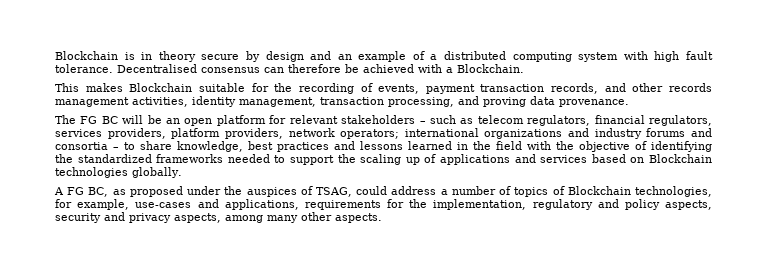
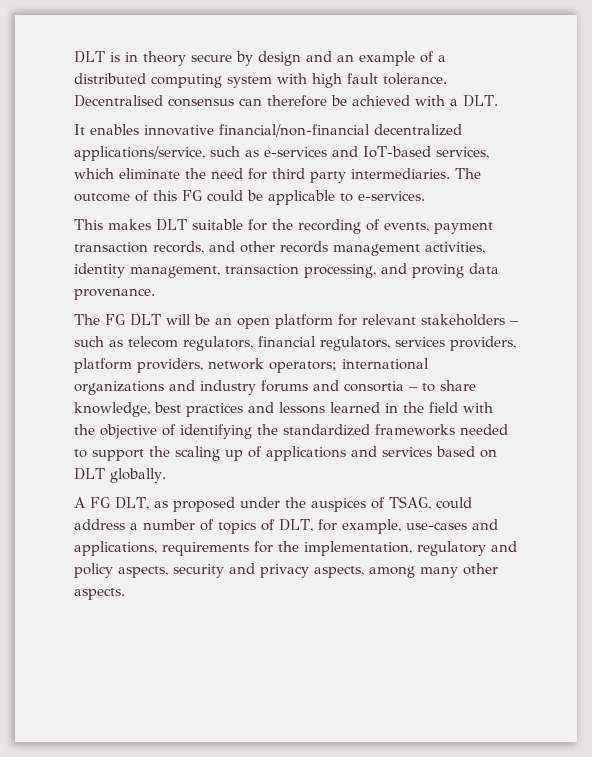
- Blockchain is in theory secure by design and an example of a distributed computing system with high fault tolerance.
+ DLT is in theory secure by design and an example of a distributed computing system with high fault tolerance.
- Decentralised consensus can therefore be achieved with a Blockchain.
+ Decentralised consensus can therefore be achieved with a DLT.
+ It enables innovative financial/non-financial decentralized applications/service, such as e-services and IoT-based services, which eliminate the need for third party intermediaries. The outcome of this FG could be applicable to e-services.
- This makes Blockchain suitable for the recording of events, payment transaction records, and other records management activities, identity management, transaction processing, and proving data provenance.
+ This makes DLT suitable for the recording of events, payment transaction records, and other records management activities, identity management, transaction processing, and proving data provenance.
- The FG BC will be an open platform for relevant stakeholders – such as telecom regulators, financial regulators, services providers, platform providers, network operators;
+ The FG DLT will be an open platform for relevant stakeholders – such as telecom regulators, financial regulators, services providers, platform providers, network operators;
- international organizations and industry forums and consortia – to share knowledge, best practices and lessons learned in the field with the objective of identifying the standardized frameworks needed to support the scaling up of applications and services based on Blockchain technologies globally.
+ international organizations and industry forums and consortia – to share knowledge, best practices and lessons learned in the field with the objective of identifying the standardized frameworks needed to support the scaling up of applications and services based on DLT globally.
- A FG BC, as proposed under the auspices of TSAG, could address a number of topics of Blockchain technologies, for example, use-cases and applications, requirements for the implementation, regulatory and policy aspects, security and privacy aspects, among many other aspects.
+ A FG DLT, as proposed under the auspices of TSAG, could address a number of topics of DLT, for example, use-cases and applications, requirements for the implementation, regulatory and policy aspects, security and privacy aspects, among many other aspects.

